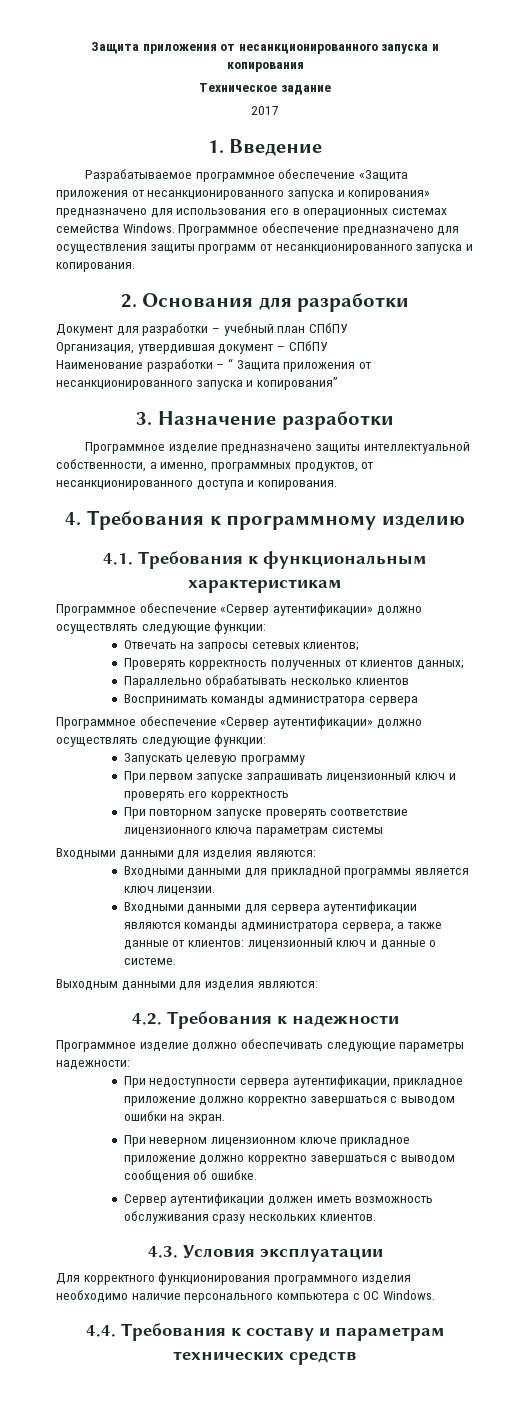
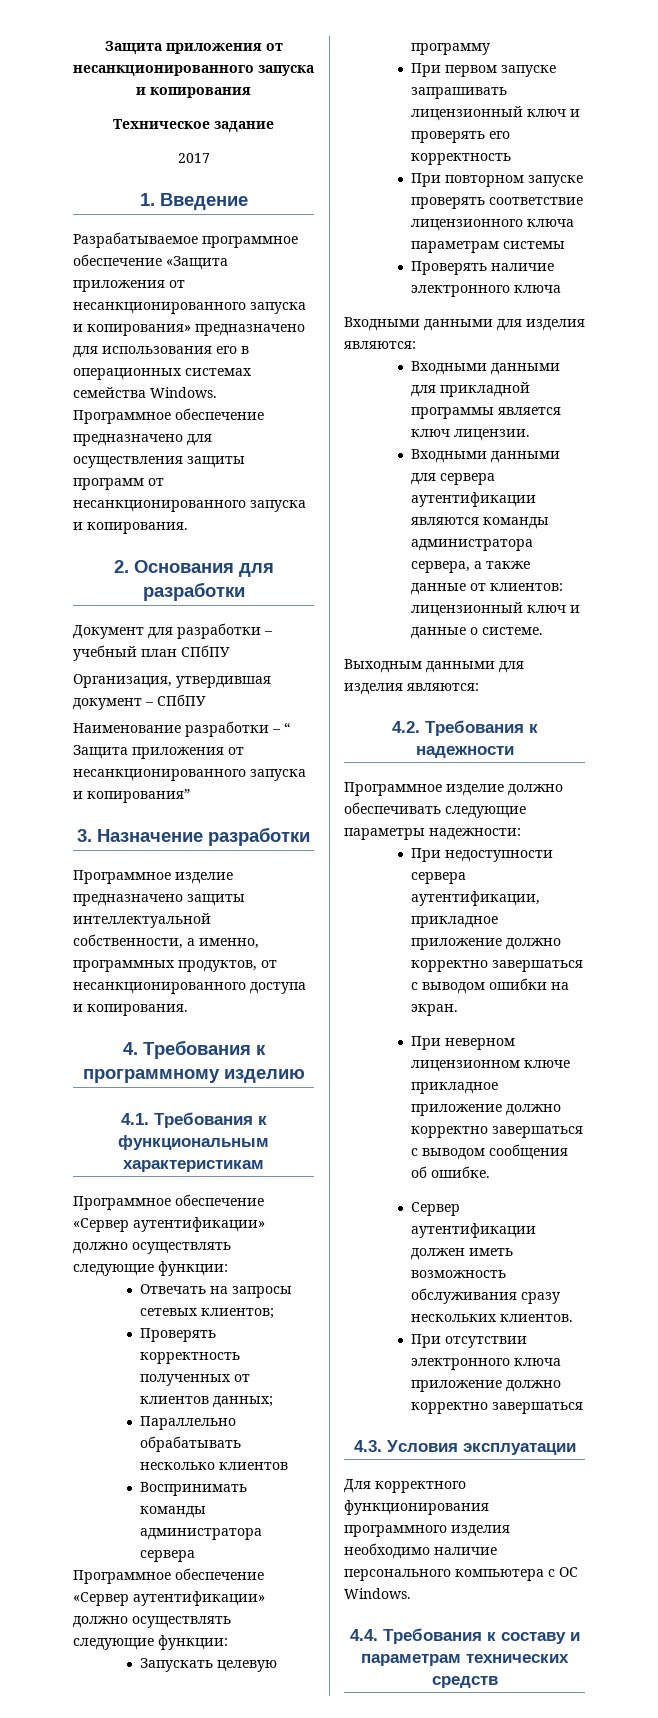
+ Проверять наличие электронного ключа
+ При отсутствии электронного ключа приложение должно корректно завершаться

